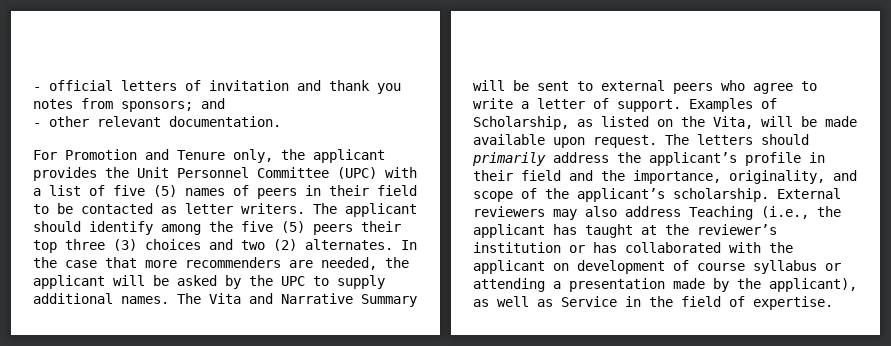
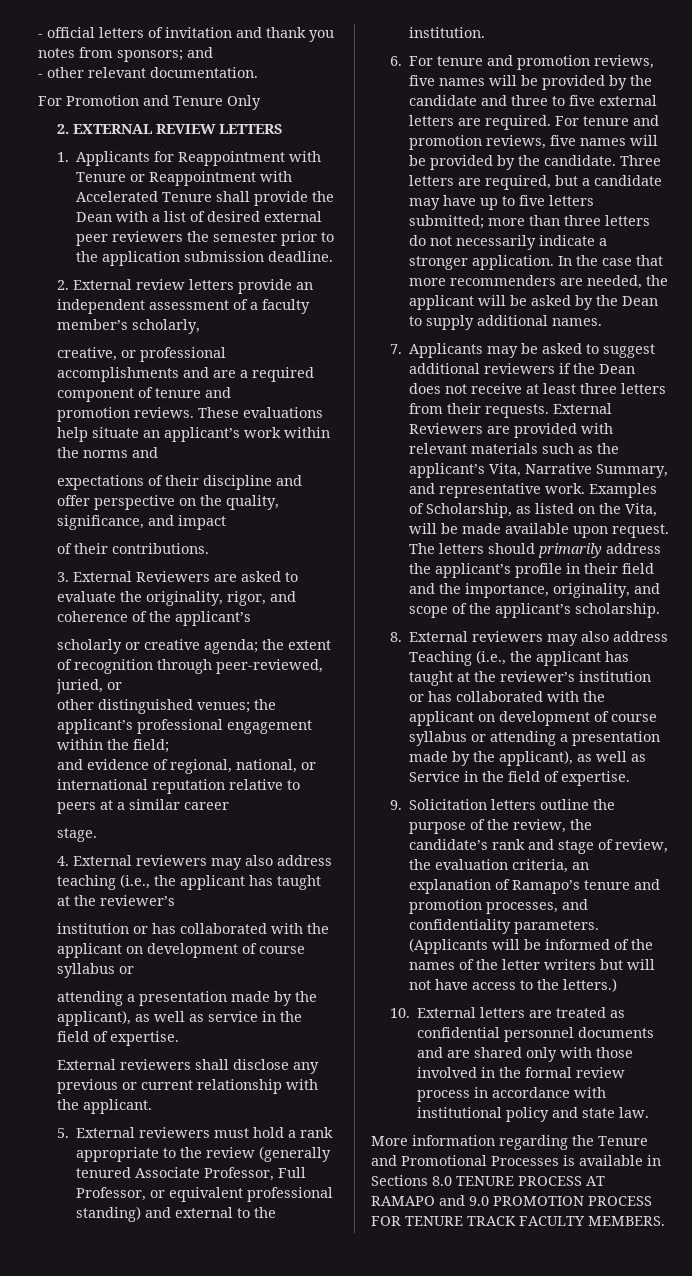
- For Promotion and Tenure only, the applicant provides the Unit Personnel Committee (UPC) with a list of five (5) names of peers in their field to be contacted as letter writers. The applicant should identify among the five (5) peers their top three (3) choices and two (2) alternates.
+ For Promotion and Tenure Only
+ 2. EXTERNAL REVIEW LETTERS
+ 1. Applicants for Reappointment with Tenure or Reappointment with Accelerated Tenure shall provide the Dean with a list of desired external peer reviewers the semester prior to the application submission deadline.
+ 2. External review letters provide an independent assessment of a faculty member’s scholarly,
+ creative, or professional accomplishments and are a required component of tenure and
+ promotion reviews. These evaluations help situate an applicant’s work within the norms and
+ expectations of their discipline and offer perspective on the quality, significance, and impact
+ of their contributions.
+ 3. External Reviewers are asked to evaluate the originality, rigor, and coherence of the applicant’s
+ scholarly or creative agenda; the extent of recognition through peer-reviewed, juried, or
+ other distinguished venues; the applicant’s professional engagement within the field;
+ and evidence of regional, national, or international reputation relative to peers at a similar career
+ stage.
+ 4. External reviewers may also address teaching (i.e., the applicant has taught at the reviewer’s
+ institution or has collaborated with the applicant on development of course syllabus or
+ attending a presentation made by the applicant), as well as service in the field of expertise.
+ External reviewers shall disclose any previous or current relationship with the applicant.
+ 5. External reviewers must hold a rank appropriate to the review (generally tenured Associate Professor, Full Professor, or equivalent professional standing) and external to the institution.
+ 6. For tenure and promotion reviews, five names will be provided by the candidate and three to five external letters are required. For tenure and promotion reviews, five names will be provided by the candidate. Three letters are required, but a candidate may have up to five letters submitted; more than three letters do not necessarily indicate a stronger application.
- In the case that more recommenders are needed, the applicant will be asked by the UPC to supply additional names. The Vita and Narrative Summary will be sent to external peers who agree to write a letter of support.
+ In the case that more recommenders are needed, the applicant will be asked by the Dean to supply additional names.
+ 7. Applicants may be asked to suggest additional reviewers if the Dean does not receive at least three letters from their requests. External Reviewers are provided with relevant materials such as the applicant’s Vita, Narrative Summary, and representative work.
- The letters should primarily address the applicant’s profile in their field and the importance, originality, and scope of the applicant’s scholarship. External reviewers may also address Teaching (i.e., the applicant has taught at the reviewer’s institution or has collaborated with the applicant on development of course syllabus or attending a presentation made by the applicant), as well as Service in the field of expertise.
+ The letters should primarily address the applicant’s profile in their field and the importance, originality, and scope of the applicant’s scholarship.
+ 8. External reviewers may also address Teaching (i.e., the applicant has taught at the reviewer’s institution or has collaborated with the applicant on development of course syllabus or attending a presentation made by the applicant), as well as Service in the field of expertise.
+ 9. Solicitation letters outline the purpose of the review, the candidate’s rank and stage of review, the evaluation criteria, an explanation of Ramapo’s tenure and promotion processes, and confidentiality parameters. (Applicants will be informed of the names of the letter writers but will not have access to the letters.)
+ 10. External letters are treated as confidential personnel documents and are shared only with those involved in the formal review process in accordance with institutional policy and state law.
+ More information regarding the Tenure and Promotional Processes is available in Sections 8.0 TENURE PROCESS AT RAMAPO and 9.0 PROMOTION PROCESS FOR TENURE TRACK FACULTY MEMBERS.

